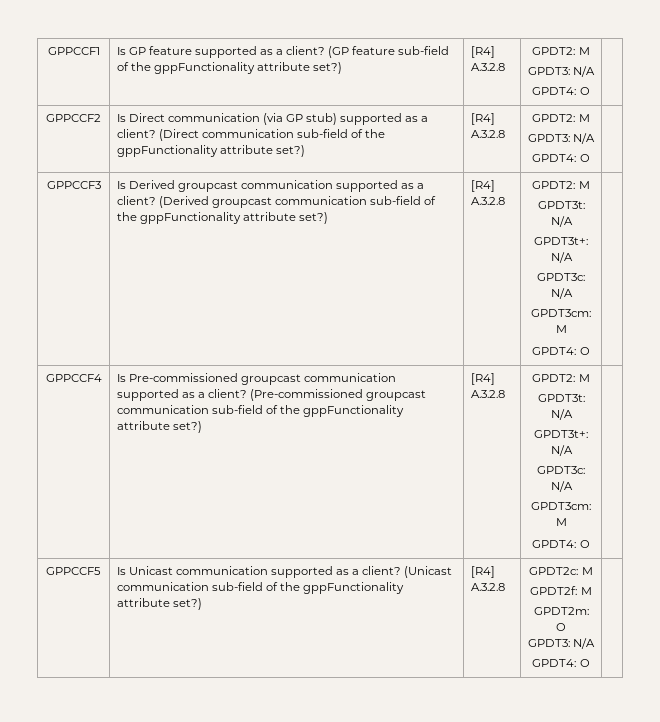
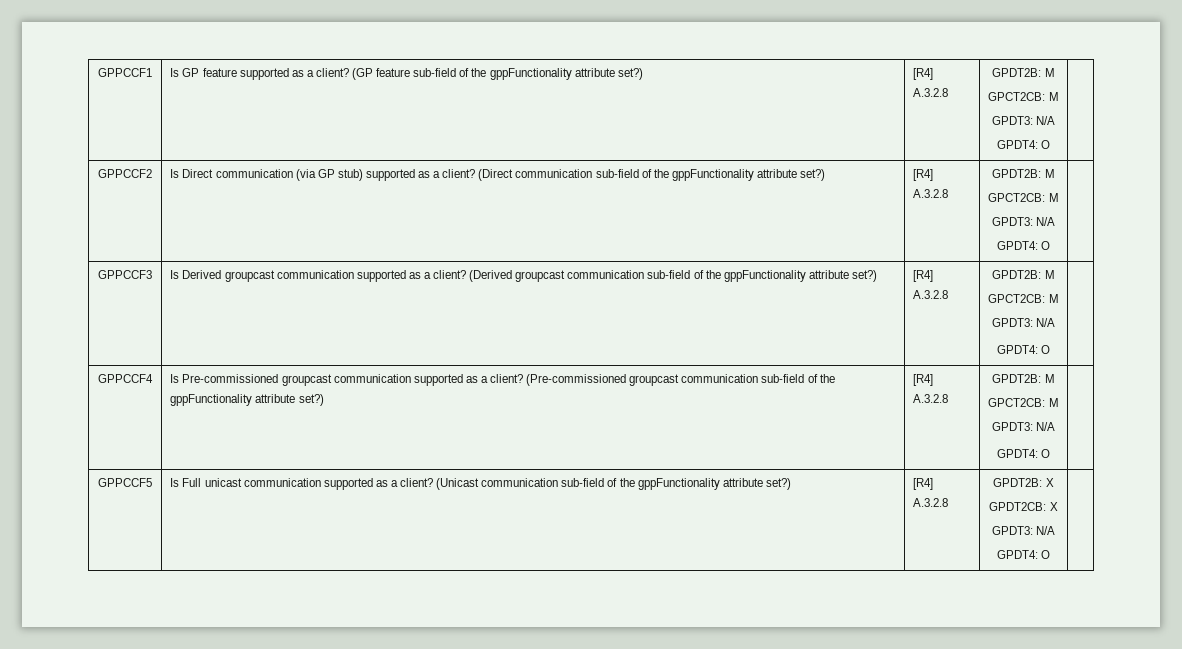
- GPPCCF1 | Is GP feature supported as a client? (GP feature sub-field of the gppFunctionality attribute set?) | [R4] A.3.2.8 | GPDT2: M
+ GPPCCF1 | Is GP feature supported as a client? (GP feature sub-field of the gppFunctionality attribute set?) | [R4] A.3.2.8 | GPDT2B: M
+ GPCT2CB: M
- GPPCCF2 | Is Direct communication (via GP stub) supported as a client? (Direct communication sub-field of the gppFunctionality attribute set?) | [R4] A.3.2.8 | GPDT2: M
+ GPPCCF2 | Is Direct communication (via GP stub) supported as a client? (Direct communication sub-field of the gppFunctionality attribute set?) | [R4] A.3.2.8 | GPDT2B: M
+ GPCT2CB: M
- GPPCCF3 | Is Derived groupcast communication supported as a client? (Derived groupcast communication sub-field of the gppFunctionality attribute set?) | [R4] A.3.2.8 | GPDT2: M
- GPDT3t: N/A
- GPDT3t+: N/A
- GPDT3c: N/A
- GPDT3cm: M
+ GPPCCF3 | Is Derived groupcast communication supported as a client? (Derived groupcast communication sub-field of the gppFunctionality attribute set?) | [R4] A.3.2.8 | GPDT2B: M
+ GPCT2CB: M
+ GPDT3: N/A
- GPPCCF4 | Is Pre-commissioned groupcast communication supported as a client? (Pre-commissioned groupcast communication sub-field of the gppFunctionality attribute set?) | [R4] A.3.2.8 | GPDT2: M
- GPDT3t: N/A
- GPDT3t+: N/A
- GPDT3c: N/A
- GPDT3cm: M
+ GPPCCF4 | Is Pre-commissioned groupcast communication supported as a client? (Pre-commissioned groupcast communication sub-field of the gppFunctionality attribute set?) | [R4] A.3.2.8 | GPDT2B: M
+ GPCT2CB: M
+ GPDT3: N/A
- GPPCCF5 | Is Unicast communication supported as a client? (Unicast communication sub-field of the gppFunctionality attribute set?) | [R4] A.3.2.8 | GPDT2c: M
- GPDT2f: M
- GPDT2m: O
+ GPPCCF5 | Is Full unicast communication supported as a client? (Unicast communication sub-field of the gppFunctionality attribute set?) | [R4] A.3.2.8 | GPDT2B: X
+ GPDT2CB: X

